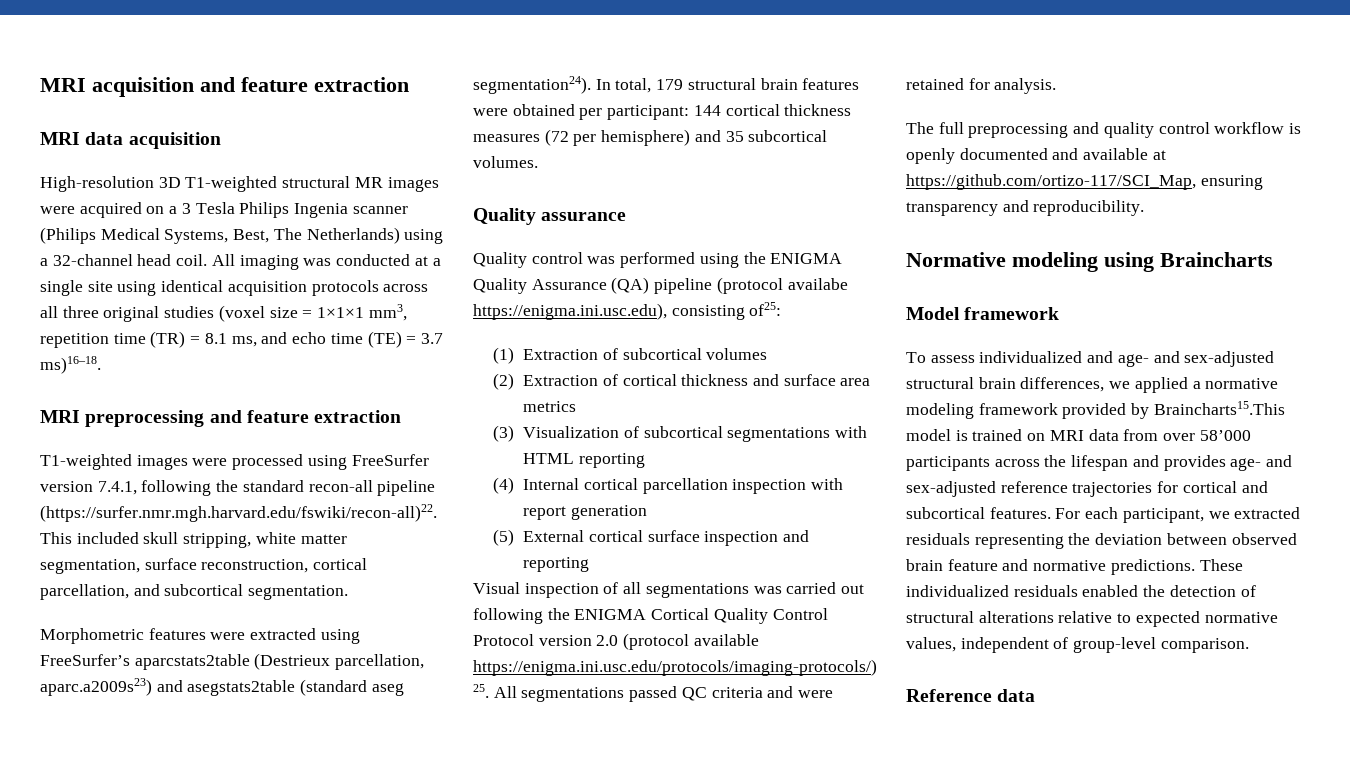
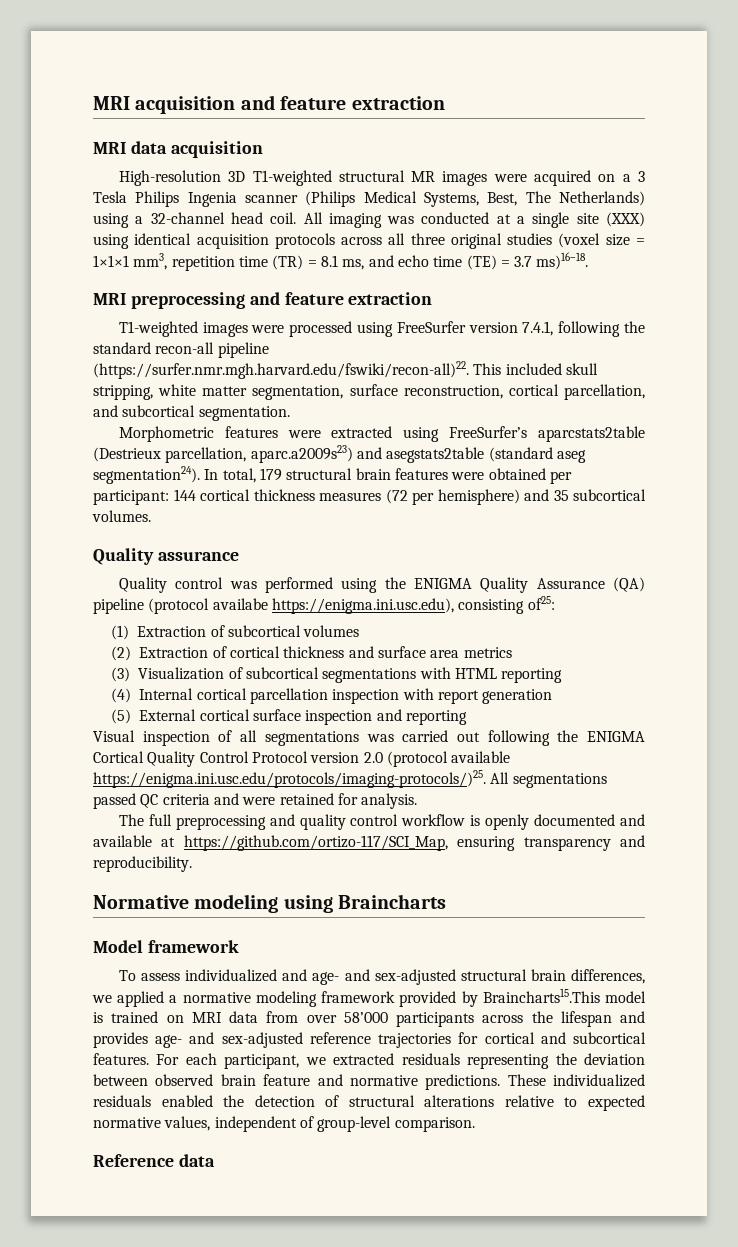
- All imaging was conducted at a single site using identical acquisition protocols across all three original studies (voxel size = 1×1×1 mm3, repetition time (TR) = 8.1 ms, and echo time (TE) = 3.7 ms)16–18.
+ All imaging was conducted at a single site (XXX) using identical acquisition protocols across all three original studies (voxel size = 1×1×1 mm3, repetition time (TR) = 8.1 ms, and echo time (TE) = 3.7 ms)16–18.

